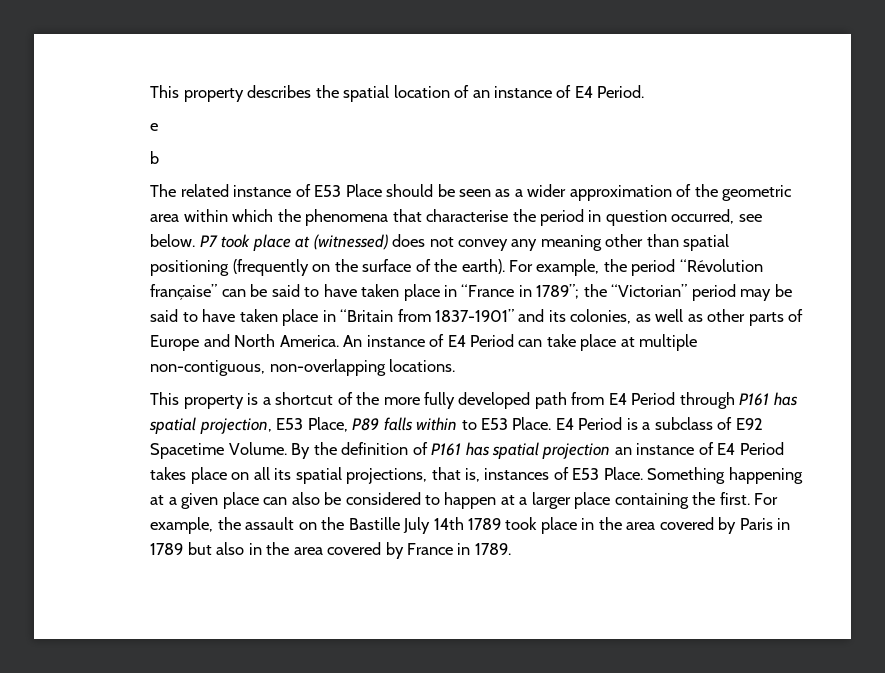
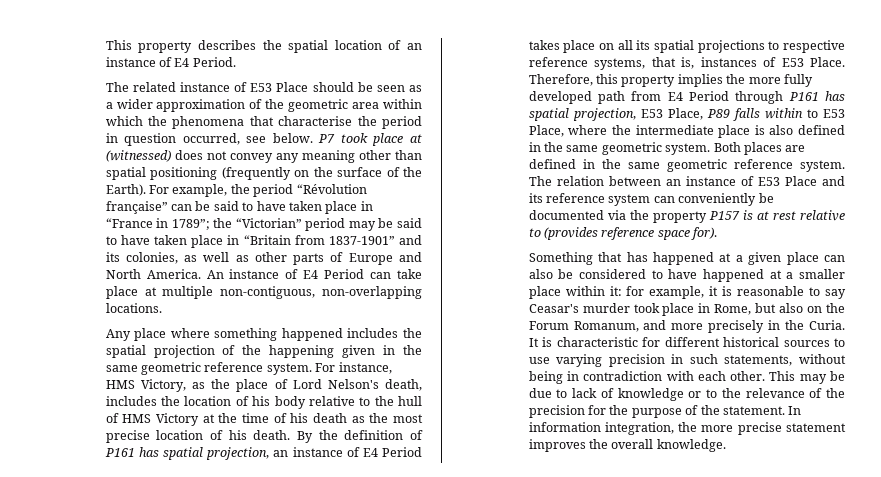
- e
- b
- P7 took place at (witnessed) does not convey any meaning other than spatial positioning (frequently on the surface of the earth).
+ P7 took place at (witnessed) does not convey any meaning other than spatial positioning (frequently on the surface of the Earth).
- This property is a shortcut of the more fully developed path from E4 Period through P161 has spatial projection, E53 Place, P89 falls within to E53 Place. E4 Period is a subclass of E92 Spacetime Volume. By the definition of P161 has spatial projection an instance of E4 Period takes place on all its spatial projections, that is, instances of E53 Place. Something happening at a given place can also be considered to happen at a larger place containing the first. For example, the assault on the Bastille July 14th 1789 took place in the area covered by Paris in 1789 but also in the area covered by France in 1789.
+ Any place where something happened includes the spatial projection of the happening given in the same geometric reference system. For instance, HMS Victory, as the place of Lord Nelson's death, includes the location of his body relative to the hull of HMS Victory at the time of his death as the most precise location of his death. By the definition of P161 has spatial projection, an instance of E4 Period takes place on all its spatial projections to respective reference systems, that is, instances of E53 Place. Therefore, this property implies the more fully developed path from E4 Period through P161 has spatial projection, E53 Place, P89 falls within to E53 Place, where the intermediate place is also defined in the same geometric system. Both places are defined in the same geometric reference system. The relation between an instance of E53 Place and its reference system can conveniently be documented via the property P157 is at rest relative to (provides reference space for).
+ Something that has happened at a given place can also be considered to have happened at a smaller place within it: for example, it is reasonable to say Ceasar's murder took place in Rome, but also on the Forum Romanum, and more precisely in the Curia. It is characteristic for different historical sources to use varying precision in such statements, without being in contradiction with each other. This may be due to lack of knowledge or to the relevance of the precision for the purpose of the statement. In information integration, the more precise statement improves the overall knowledge.

